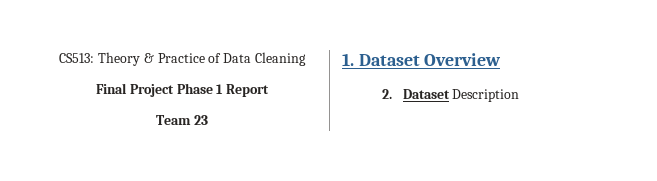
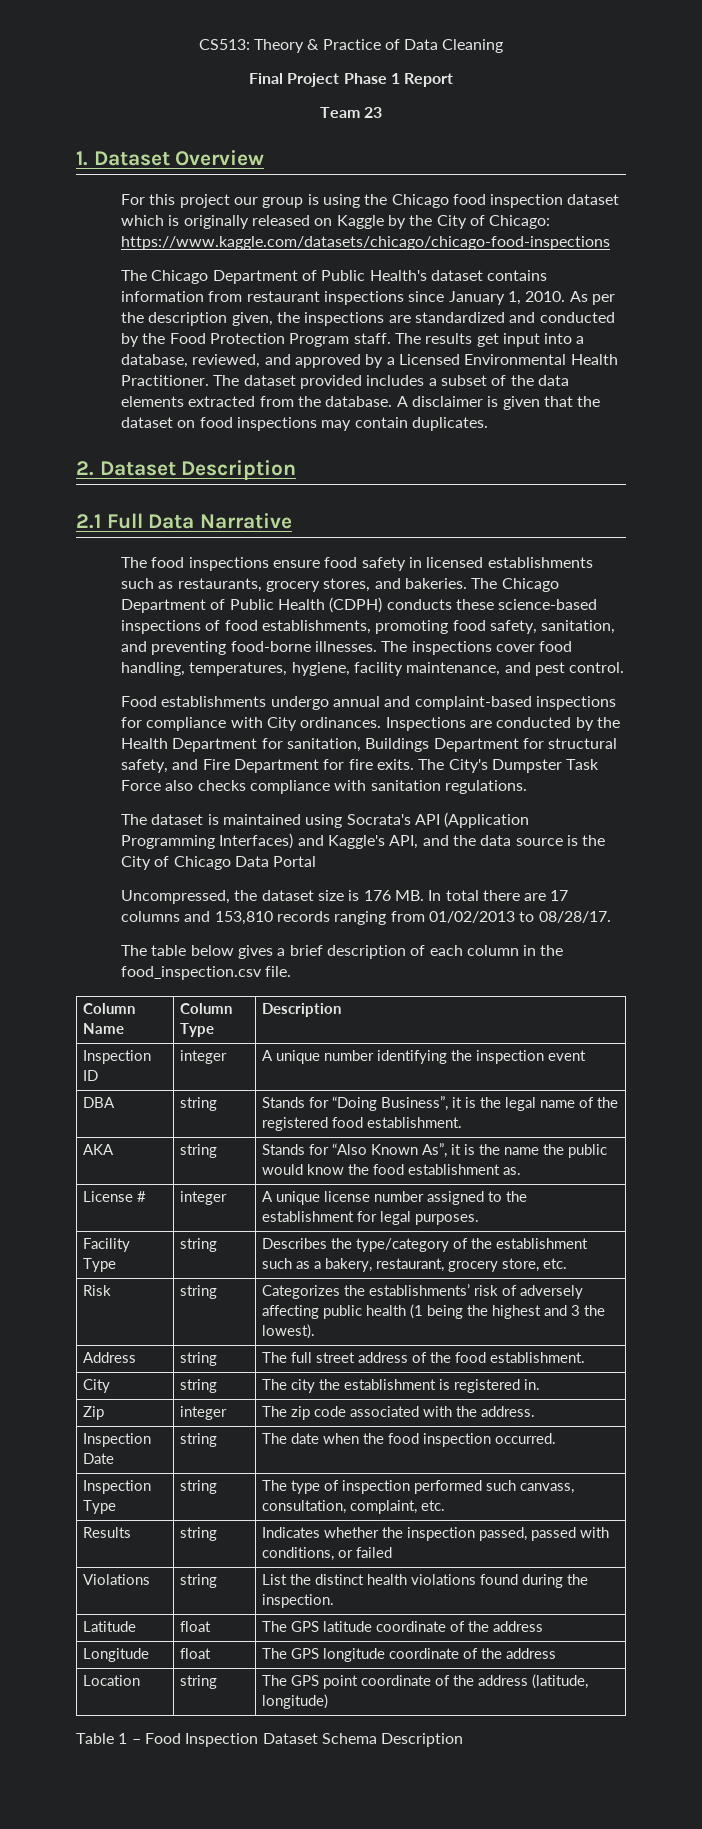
+ For this project our group is using the Chicago food inspection dataset which is originally released on Kaggle by the City of Chicago: https://www.kaggle.com/datasets/chicago/chicago-food-inspections
+ The Chicago Department of Public Health's dataset contains information from restaurant inspections since January 1, 2010. As per the description given, the inspections are standardized and conducted by the Food Protection Program staff. The results get input into a database, reviewed, and approved by a Licensed Environmental Health Practitioner. The dataset provided includes a subset of the data elements extracted from the database. A disclaimer is given that the dataset on food inspections may contain duplicates.
  2. Dataset Description
+ 2.1 Full Data Narrative
+ The food inspections ensure food safety in licensed establishments such as restaurants, grocery stores, and bakeries. The Chicago Department of Public Health (CDPH) conducts these science-based inspections of food establishments, promoting food safety, sanitation, and preventing food-borne illnesses. The inspections cover food handling, temperatures, hygiene, facility maintenance, and pest control.
+ Food establishments undergo annual and complaint-based inspections for compliance with City ordinances. Inspections are conducted by the Health Department for sanitation, Buildings Department for structural safety, and Fire Department for fire exits. The City's Dumpster Task Force also checks compliance with sanitation regulations.
+ The dataset is maintained using Socrata's API (Application Programming Interfaces) and Kaggle's API, and the data source is the City of Chicago Data Portal
+ Uncompressed, the dataset size is 176 MB. In total there are 17 columns and 153,810 records ranging from 01/02/2013 to 08/28/17.
+ The table below gives a brief description of each column in the food_inspection.csv file.
+ Column Name | Column Type | Description
+ Inspection ID | integer | A unique number identifying the inspection event
+ DBA | string | Stands for “Doing Business”, it is the legal name of the registered food establishment.
+ AKA | string | Stands for “Also Known As”, it is the name the public would know the food establishment as.
+ License # | integer | A unique license number assigned to the establishment for legal purposes.
+ Facility Type | string | Describes the type/category of the establishment such as a bakery, restaurant, grocery store, etc.
+ Risk | string | Categorizes the establishments’ risk of adversely affecting public health (1 being the highest and 3 the lowest).
+ Address | string | The full street address of the food establishment.
+ City | string | The city the establishment is registered in.
+ Zip | integer | The zip code associated with the address.
+ Inspection Date | string | The date when the food inspection occurred.
+ Inspection Type | string | The type of inspection performed such canvass, consultation, complaint, etc.
+ Results | string | Indicates whether the inspection passed, passed with conditions, or failed
+ Violations | string | List the distinct health violations found during the inspection.
+ Latitude | float | The GPS latitude coordinate of the address
+ Longitude | float | The GPS longitude coordinate of the address
+ Location | string | The GPS point coordinate of the address (latitude, longitude)
+ Table 1 – Food Inspection Dataset Schema Description

